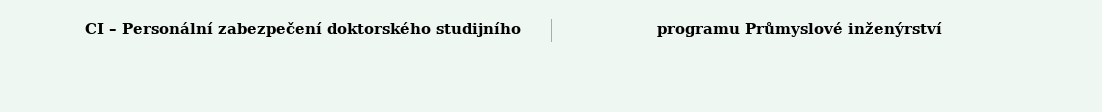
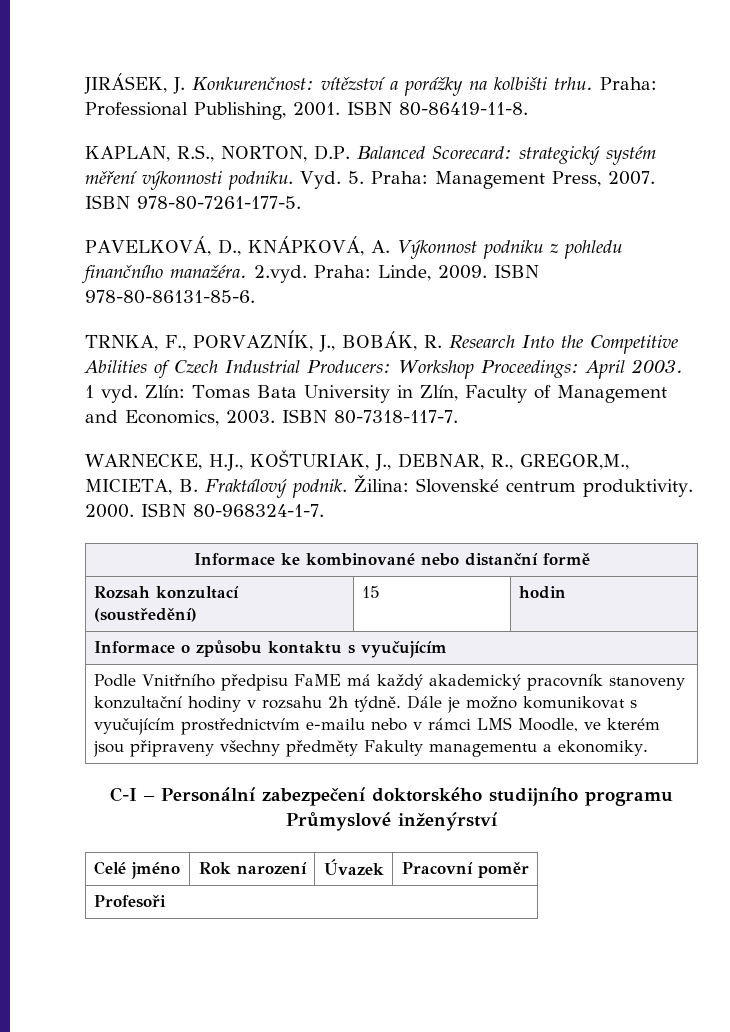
- CI – Personální zabezpečení doktorského studijního programu Průmyslové inženýrství
+ JIRÁSEK, J. Konkurenčnost: vítězství a porážky na kolbišti trhu. Praha: Professional Publishing, 2001. ISBN 80-86419-11-8.
+ KAPLAN, R.S., NORTON, D.P. Balanced Scorecard: strategický systém měření výkonnosti podniku. Vyd. 5. Praha: Management Press, 2007. ISBN 978-80-7261-177-5.
+ PAVELKOVÁ, D., KNÁPKOVÁ, A. Výkonnost podniku z pohledu finančního manažéra. 2.vyd. Praha: Linde, 2009. ISBN 978-80-86131-85-6.
+ TRNKA, F., PORVAZNÍK, J., BOBÁK, R. Research Into the Competitive Abilities of Czech Industrial Producers: Workshop Proceedings: April 2003. 1 vyd. Zlín: Tomas Bata University in Zlín, Faculty of Management and Economics, 2003. ISBN 80-7318-117-7.
+ WARNECKE, H.J., KOŠTURIAK, J., DEBNAR, R., GREGOR,M., MICIETA, B. Fraktálový podnik. Žilina: Slovenské centrum produktivity. 2000. ISBN 80-968324-1-7.
+ Informace ke kombinované nebo distanční formě
+ Rozsah konzultací (soustředění) | 15 | hodin
+ Informace o způsobu kontaktu s vyučujícím
+ Podle Vnitřního předpisu FaME má každý akademický pracovník stanoveny konzultační hodiny v rozsahu 2h týdně. Dále je možno komunikovat s vyučujícím prostřednictvím e-mailu nebo v rámci LMS Moodle, ve kterém jsou připraveny všechny předměty Fakulty managementu a ekonomiky.
+ C-I – Personální zabezpečení doktorského studijního programu Průmyslové inženýrství
+ Celé jméno | Rok narození | Úvazek | Pracovní poměr
+ Profesoři

